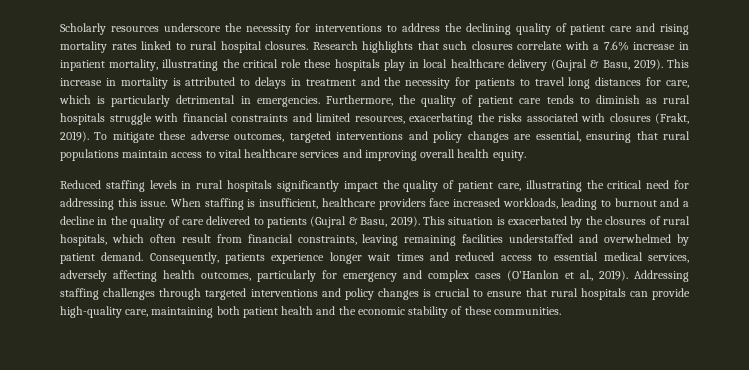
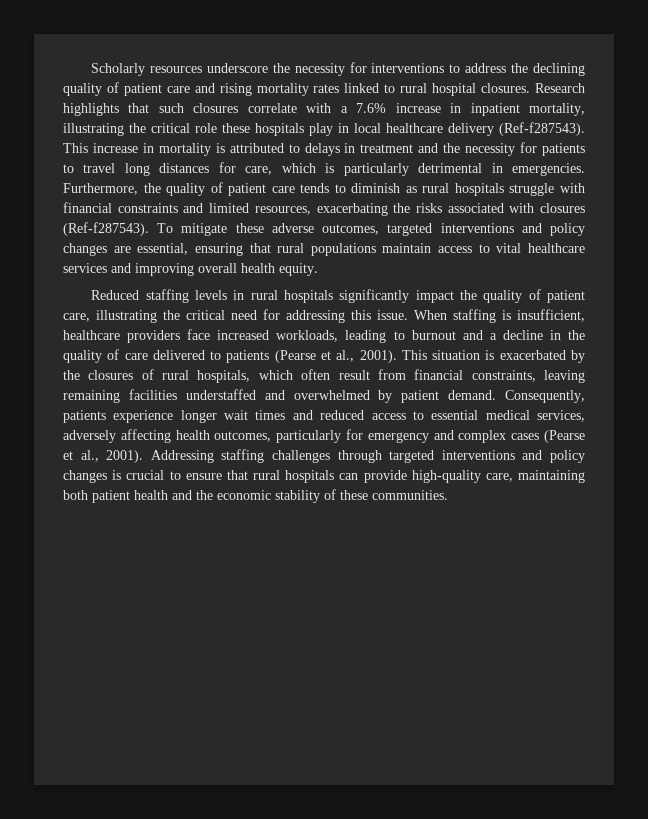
- Research highlights that such closures correlate with a 7.6% increase in inpatient mortality, illustrating the critical role these hospitals play in local healthcare delivery (Gujral & Basu, 2019).
+ Research highlights that such closures correlate with a 7.6% increase in inpatient mortality, illustrating the critical role these hospitals play in local healthcare delivery (Ref-f287543).
- Furthermore, the quality of patient care tends to diminish as rural hospitals struggle with financial constraints and limited resources, exacerbating the risks associated with closures (Frakt, 2019).
+ Furthermore, the quality of patient care tends to diminish as rural hospitals struggle with financial constraints and limited resources, exacerbating the risks associated with closures (Ref-f287543).
- When staffing is insufficient, healthcare providers face increased workloads, leading to burnout and a decline in the quality of care delivered to patients (Gujral & Basu, 2019).
+ When staffing is insufficient, healthcare providers face increased workloads, leading to burnout and a decline in the quality of care delivered to patients (Pearse et al., 2001).
- Consequently, patients experience longer wait times and reduced access to essential medical services, adversely affecting health outcomes, particularly for emergency and complex cases (O’Hanlon et al., 2019).
+ Consequently, patients experience longer wait times and reduced access to essential medical services, adversely affecting health outcomes, particularly for emergency and complex cases (Pearse et al., 2001).

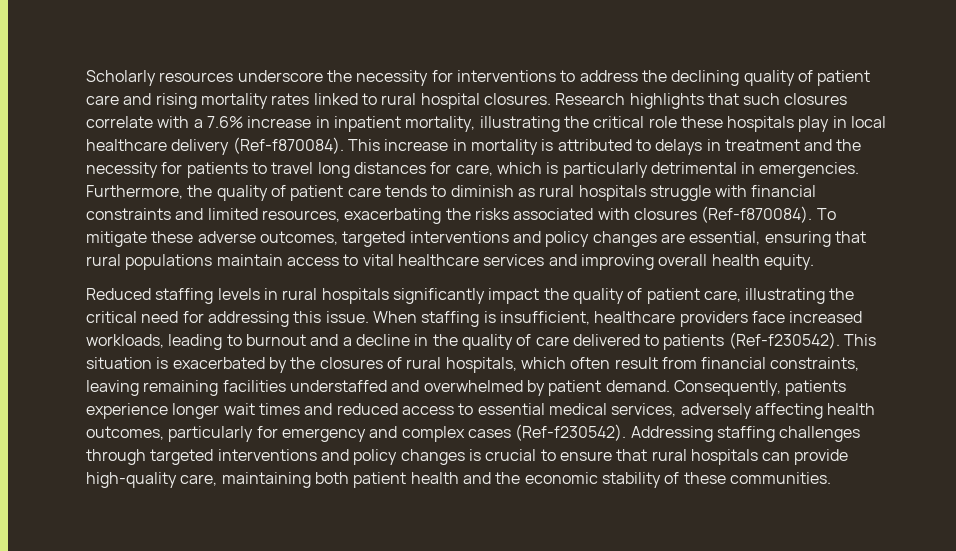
- Research highlights that such closures correlate with a 7.6% increase in inpatient mortality, illustrating the critical role these hospitals play in local healthcare delivery (Ref-f287543).
+ Research highlights that such closures correlate with a 7.6% increase in inpatient mortality, illustrating the critical role these hospitals play in local healthcare delivery (Ref-f870084).
- Furthermore, the quality of patient care tends to diminish as rural hospitals struggle with financial constraints and limited resources, exacerbating the risks associated with closures (Ref-f287543).
+ Furthermore, the quality of patient care tends to diminish as rural hospitals struggle with financial constraints and limited resources, exacerbating the risks associated with closures (Ref-f870084).
- When staffing is insufficient, healthcare providers face increased workloads, leading to burnout and a decline in the quality of care delivered to patients (Pearse et al., 2001).
+ When staffing is insufficient, healthcare providers face increased workloads, leading to burnout and a decline in the quality of care delivered to patients (Ref-f230542).
- Consequently, patients experience longer wait times and reduced access to essential medical services, adversely affecting health outcomes, particularly for emergency and complex cases (Pearse et al., 2001).
+ Consequently, patients experience longer wait times and reduced access to essential medical services, adversely affecting health outcomes, particularly for emergency and complex cases (Ref-f230542).

